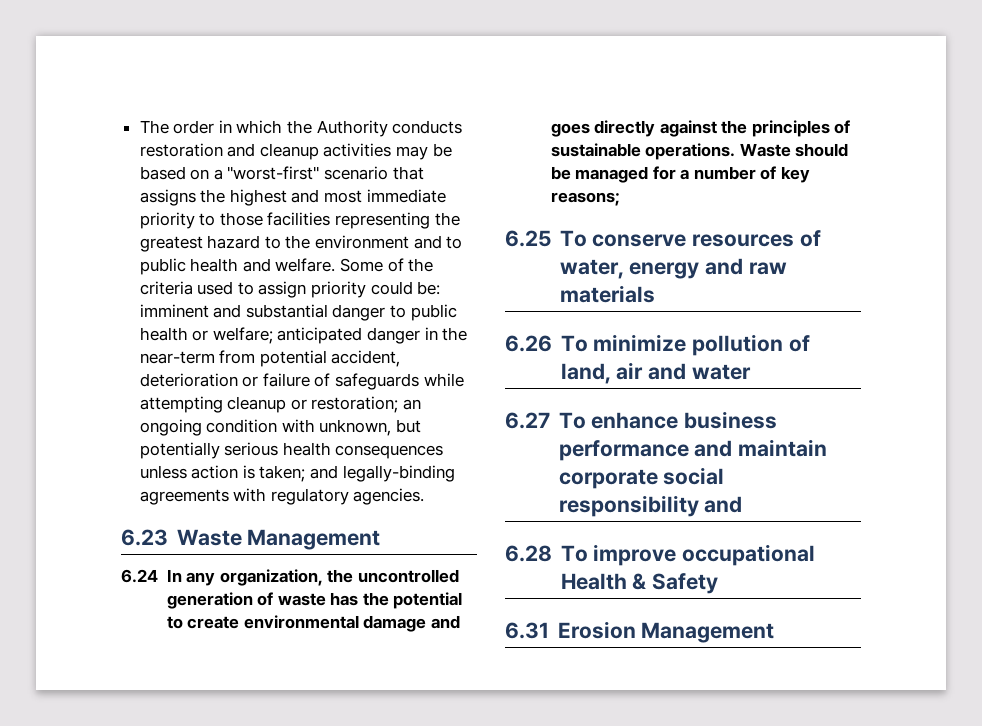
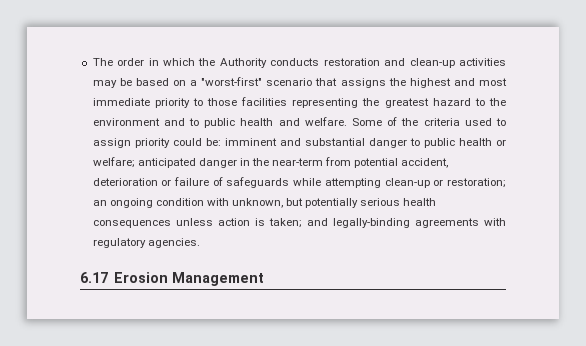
- The order in which the Authority conducts restoration and cleanup activities may be based on a "worst-first" scenario that assigns the highest and most immediate priority to those facilities representing the greatest hazard to the environment and to public health and welfare.
+ The order in which the Authority conducts restoration and clean-up activities may be based on a "worst-first" scenario that assigns the highest and most immediate priority to those facilities representing the greatest hazard to the environment and to public health and welfare.
- Some of the criteria used to assign priority could be: imminent and substantial danger to public health or welfare; anticipated danger in the near-term from potential accident, deterioration or failure of safeguards while attempting cleanup or restoration; an ongoing condition with unknown, but potentially serious health consequences unless action is taken; and legally-binding agreements with regulatory agencies.
+ Some of the criteria used to assign priority could be: imminent and substantial danger to public health or welfare; anticipated danger in the near-term from potential accident, deterioration or failure of safeguards while attempting clean-up or restoration; an ongoing condition with unknown, but potentially serious health consequences unless action is taken; and legally-binding agreements with regulatory agencies.
- 6.23 Waste Management
- 6.24 In any organization, the uncontrolled generation of waste has the potential to create environmental damage and goes directly against the principles of sustainable operations. Waste should be managed for a number of key reasons;
- 6.25 To conserve resources of water, energy and raw materials
- 6.26 To minimize pollution of land, air and water
- 6.27 To enhance business performance and maintain corporate social responsibility and
- 6.28 To improve occupational Health & Safety
- 6.31 Erosion Management
+ 6.17 Erosion Management

